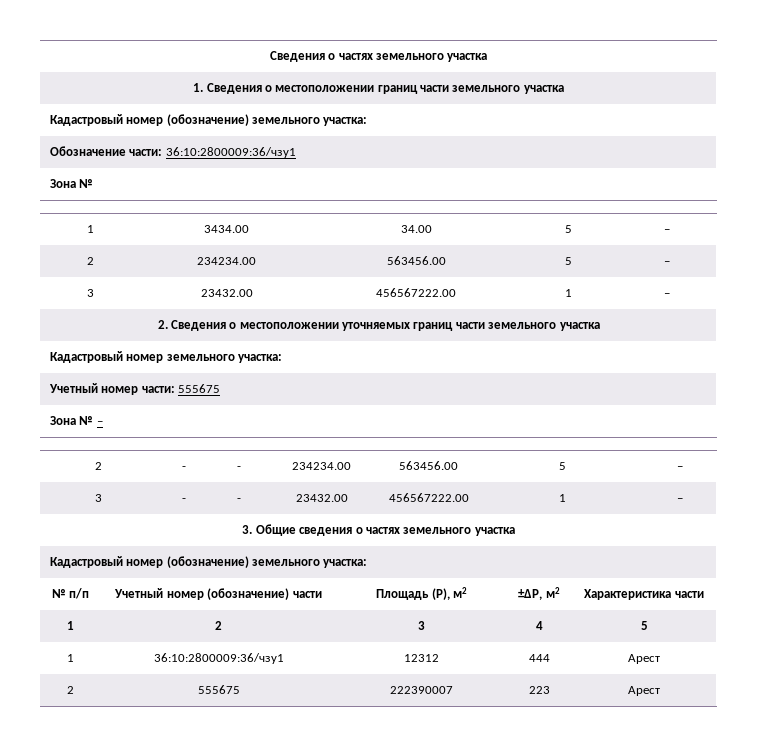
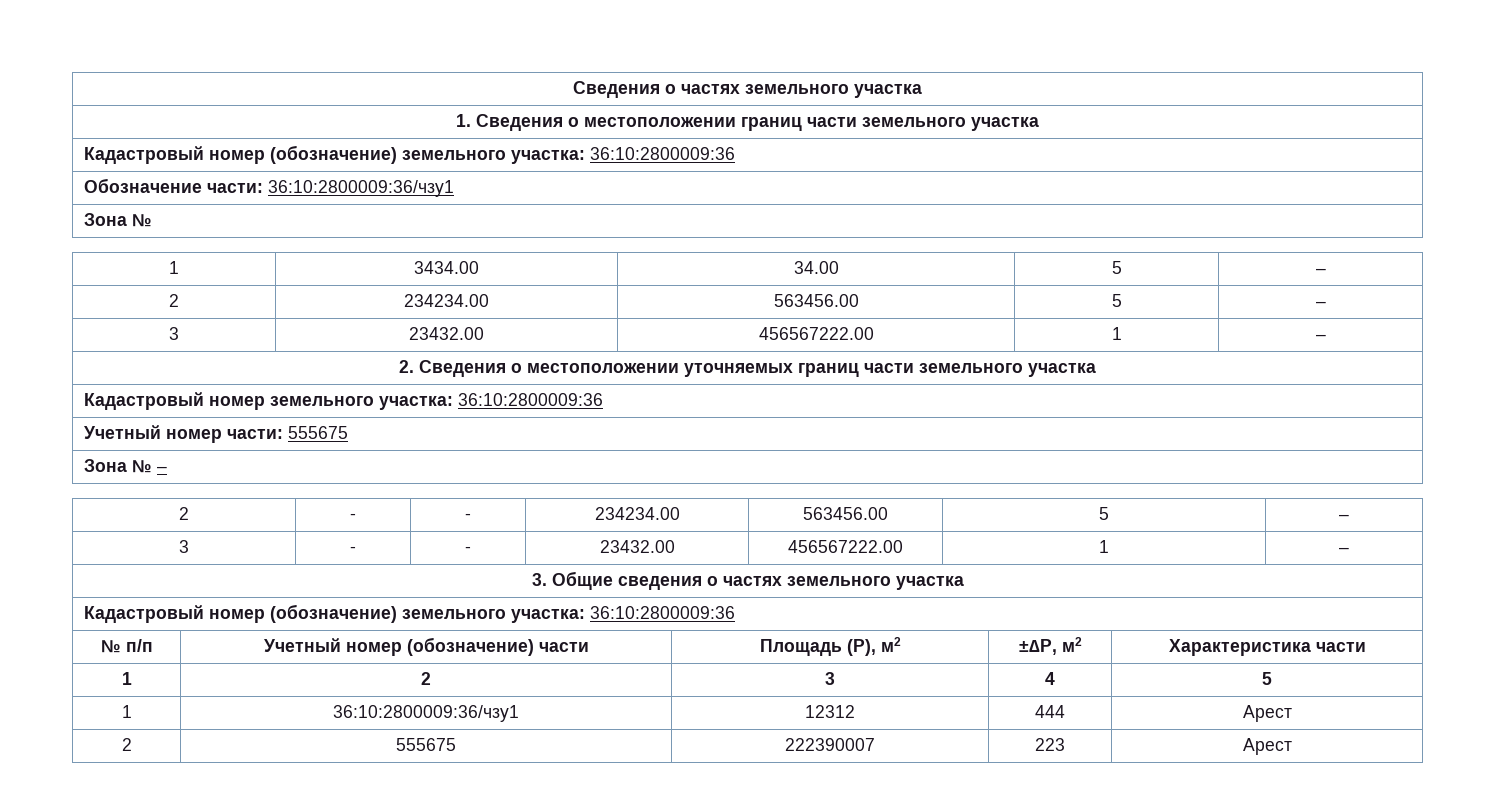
  1. Сведения о местоположении границ части земельного участка
- Кадастровый номер (обозначение) земельного участка:
+ Кадастровый номер (обозначение) земельного участка: 36:10:2800009:36
- Кадастровый номер земельного участка:
+ Кадастровый номер земельного участка: 36:10:2800009:36
  3. Общие сведения о частях земельного участка
- Кадастровый номер (обозначение) земельного участка:
+ Кадастровый номер (обозначение) земельного участка: 36:10:2800009:36

